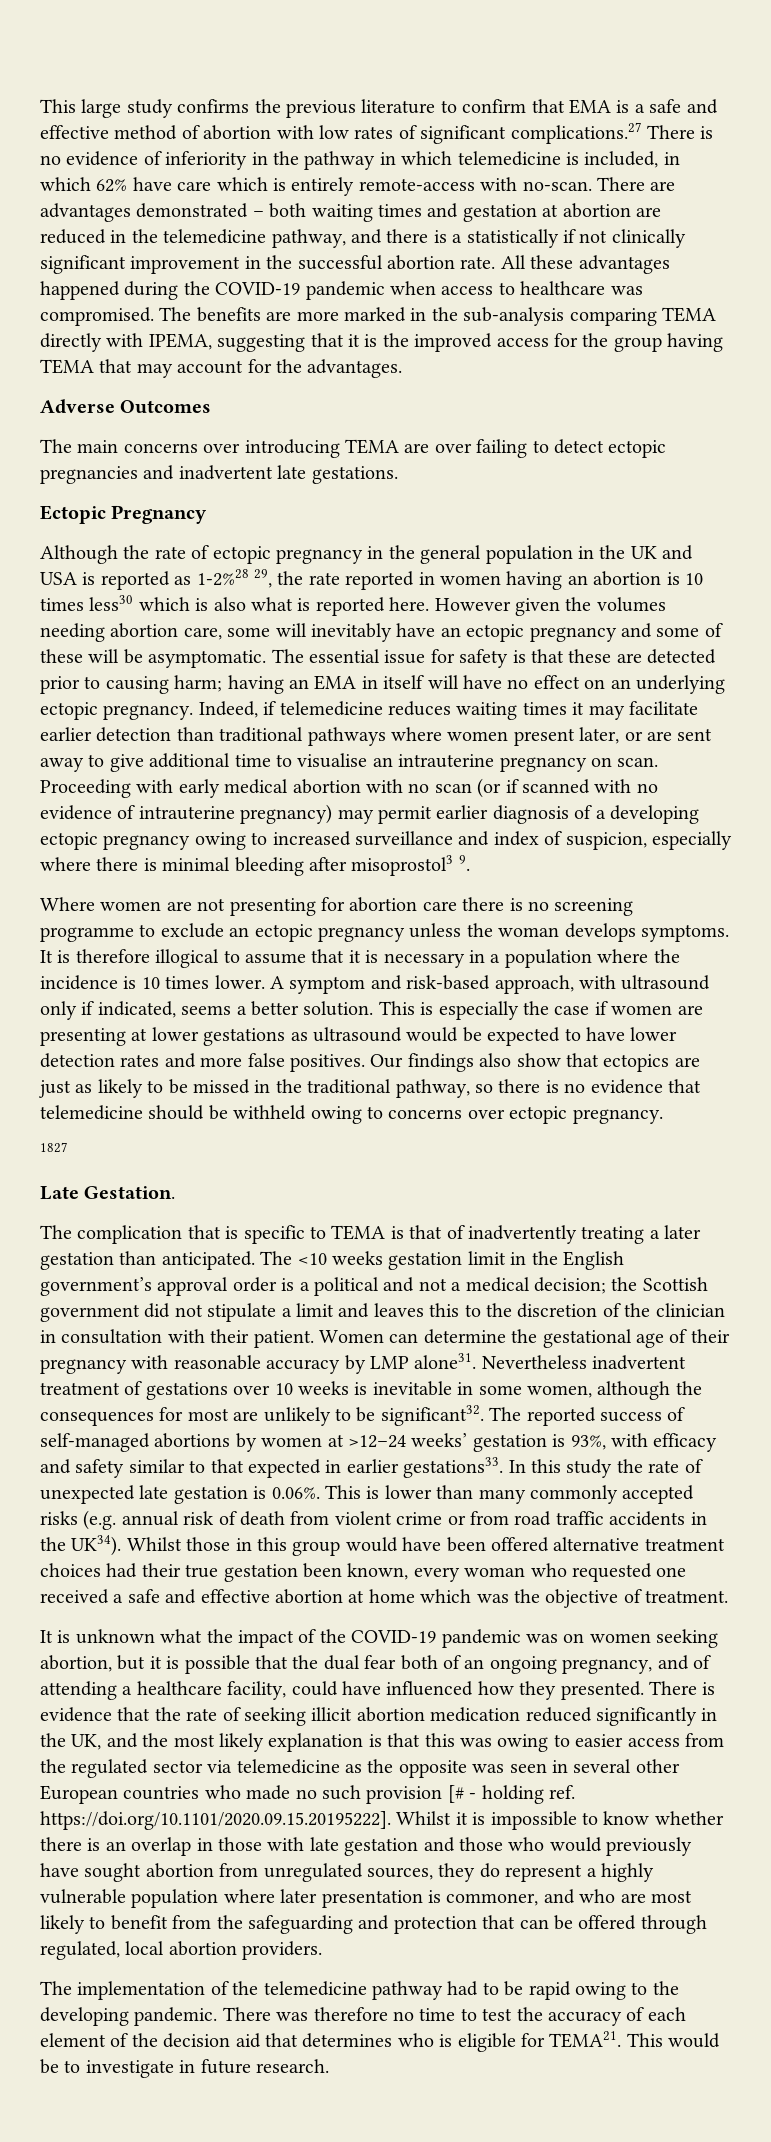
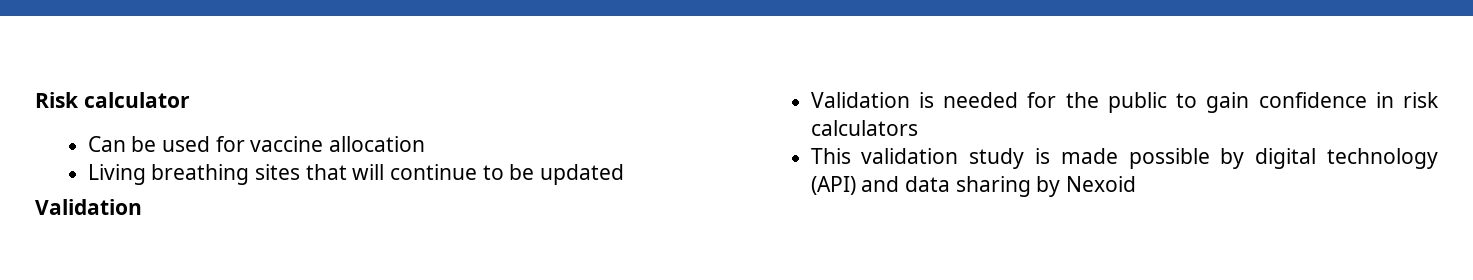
- This large study confirms the previous literature to confirm that EMA is a safe and effective method of abortion with low rates of significant complications.27 There is no evidence of inferiority in the pathway in which telemedicine is included, in which 62% have care which is entirely remote-access with no-scan. There are advantages demonstrated – both waiting times and gestation at abortion are reduced in the telemedicine pathway, and there is a statistically if not clinically significant improvement in the successful abortion rate. All these advantages happened during the COVID-19 pandemic when access to healthcare was compromised. The benefits are more marked in the sub-analysis comparing TEMA directly with IPEMA, suggesting that it is the improved access for the group having TEMA that may account for the advantages.
- Adverse Outcomes
- The main concerns over introducing TEMA are over failing to detect ectopic pregnancies and inadvertent late gestations.
- Ectopic Pregnancy
- Although the rate of ectopic pregnancy in the general population in the UK and USA is reported as 1-2%28 29, the rate reported in women having an abortion is 10 times less30 which is also what is reported here. However given the volumes needing abortion care, some will inevitably have an ectopic pregnancy and some of these will be asymptomatic. The essential issue for safety is that these are detected prior to causing harm; having an EMA in itself will have no effect on an underlying ectopic pregnancy. Indeed, if telemedicine reduces waiting times it may facilitate earlier detection than traditional pathways where women present later, or are sent away to give additional time to visualise an intrauterine pregnancy on scan. Proceeding with early medical abortion with no scan (or if scanned with no evidence of intrauterine pregnancy) may permit earlier diagnosis of a developing ectopic pregnancy owing to increased surveillance and index of suspicion, especially where there is minimal bleeding after misoprostol3 9.
- Where women are not presenting for abortion care there is no screening programme to exclude an ectopic pregnancy unless the woman develops symptoms. It is therefore illogical to assume that it is necessary in a population where the incidence is 10 times lower. A symptom and risk-based approach, with ultrasound only if indicated, seems a better solution. This is especially the case if women are presenting at lower gestations as ultrasound would be expected to have lower detection rates and more false positives. Our findings also show that ectopics are just as likely to be missed in the traditional pathway, so there is no evidence that telemedicine should be withheld owing to concerns over ectopic pregnancy.
- 1827
- Late Gestation.
- The complication that is specific to TEMA is that of inadvertently treating a later gestation than anticipated. The <10 weeks gestation limit in the English government’s approval order is a political and not a medical decision; the Scottish government did not stipulate a limit and leaves this to the discretion of the clinician in consultation with their patient. Women can determine the gestational age of their pregnancy with reasonable accuracy by LMP alone31. Nevertheless inadvertent treatment of gestations over 10 weeks is inevitable in some women, although the consequences for most are unlikely to be significant32. The reported success of self-managed abortions by women at >12–24 weeks’ gestation is 93%, with efficacy and safety similar to that expected in earlier gestations33. In this study the rate of unexpected late gestation is 0.06%. This is lower than many commonly accepted risks (e.g. annual risk of death from violent crime or from road traffic accidents in the UK34). Whilst those in this group would have been offered alternative treatment choices had their true gestation been known, every woman who requested one received a safe and effective abortion at home which was the objective of treatment.
- It is unknown what the impact of the COVID-19 pandemic was on women seeking abortion, but it is possible that the dual fear both of an ongoing pregnancy, and of attending a healthcare facility, could have influenced how they presented. There is evidence that the rate of seeking illicit abortion medication reduced significantly in the UK, and the most likely explanation is that this was owing to easier access from the regulated sector via telemedicine as the opposite was seen in several other European countries who made no such provision [# - holding ref. https://doi.org/10.1101/2020.09.15.20195222]. Whilst it is impossible to know whether there is an overlap in those with late gestation and those who would previously have sought abortion from unregulated sources, they do represent a highly vulnerable population where later presentation is commoner, and who are most likely to benefit from the safeguarding and protection that can be offered through regulated, local abortion providers.
- The implementation of the telemedicine pathway had to be rapid owing to the developing pandemic. There was therefore no time to test the accuracy of each element of the decision aid that determines who is eligible for TEMA21. This would be to investigate in future research.
+ Risk calculator
+ Can be used for vaccine allocation
+ Living breathing sites that will continue to be updated
+ Validation
+ Validation is needed for the public to gain confidence in risk calculators
+ This validation study is made possible by digital technology (API) and data sharing by Nexoid

